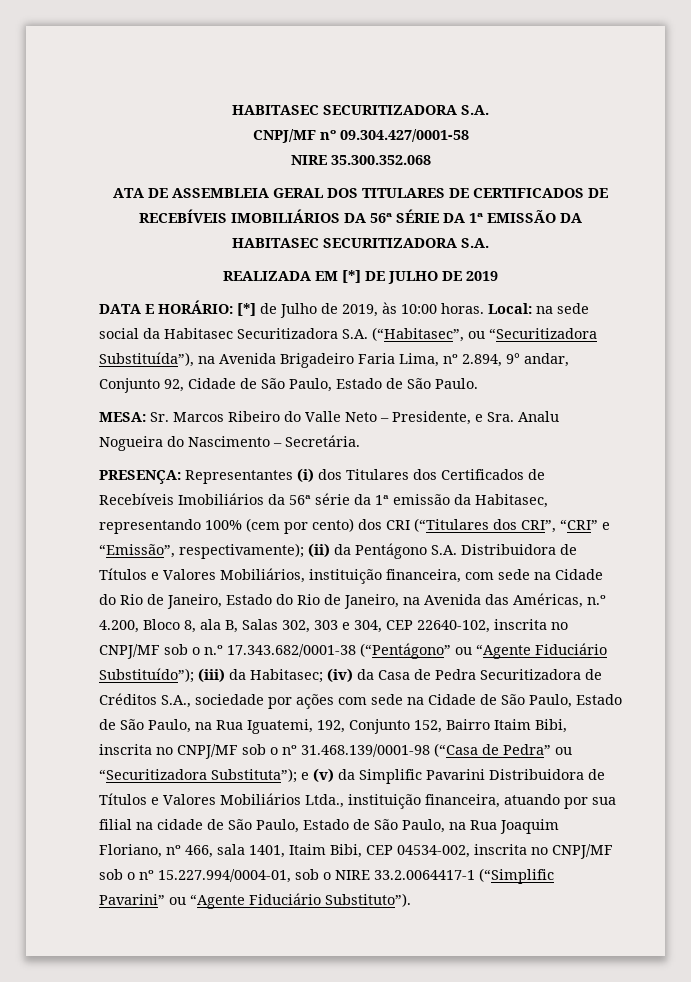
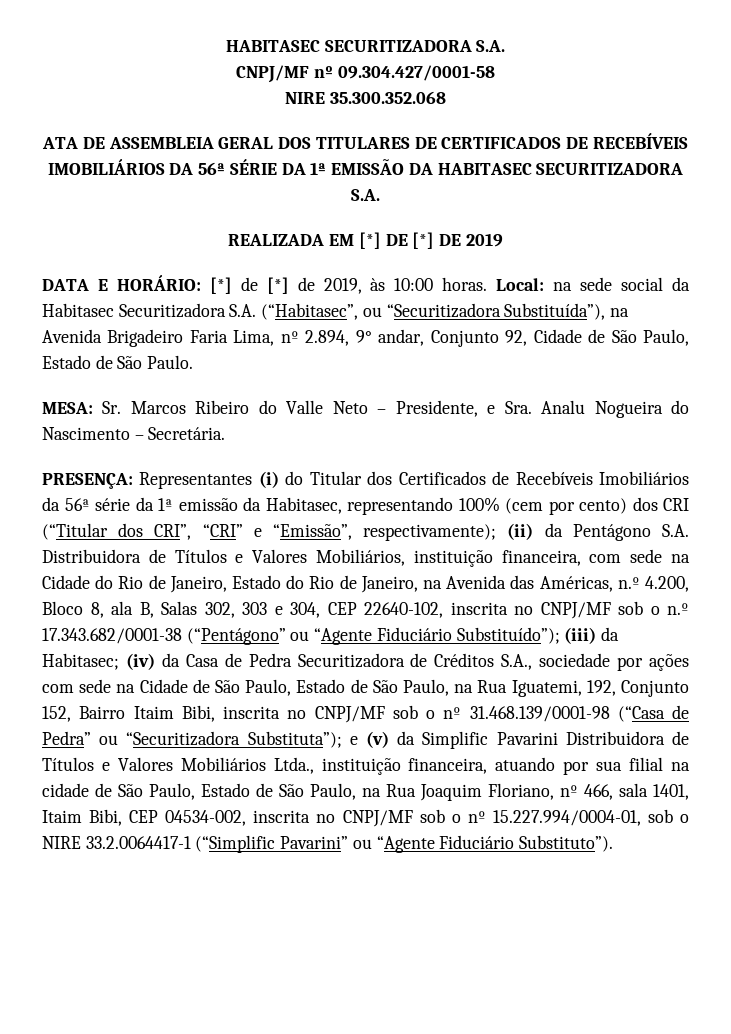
- REALIZADA EM [*] DE JULHO DE 2019
+ REALIZADA EM [*] DE [*] DE 2019
- DATA E HORÁRIO: [*] de Julho de 2019, às 10:00 horas.
+ DATA E HORÁRIO: [*] de [*] de 2019, às 10:00 horas.
- Representantes (i) dos Titulares dos Certificados de Recebíveis Imobiliários da 56ª série da 1ª emissão da Habitasec, representando 100% (cem por cento) dos CRI (“Titulares dos CRI”, “CRI” e “Emissão”, respectivamente);
+ Representantes (i) do Titular dos Certificados de Recebíveis Imobiliários da 56ª série da 1ª emissão da Habitasec, representando 100% (cem por cento) dos CRI (“Titular dos CRI”, “CRI” e “Emissão”, respectivamente);

